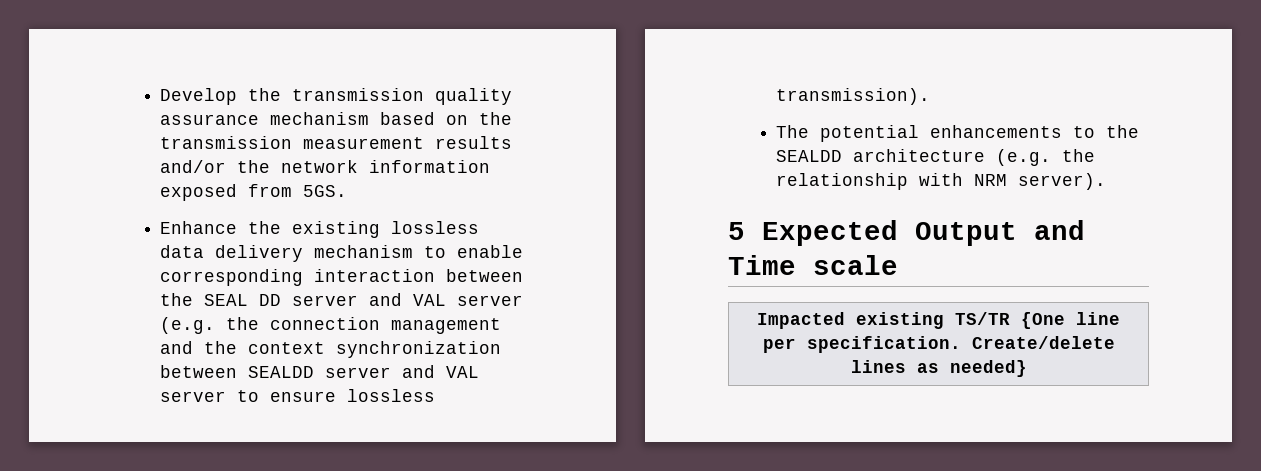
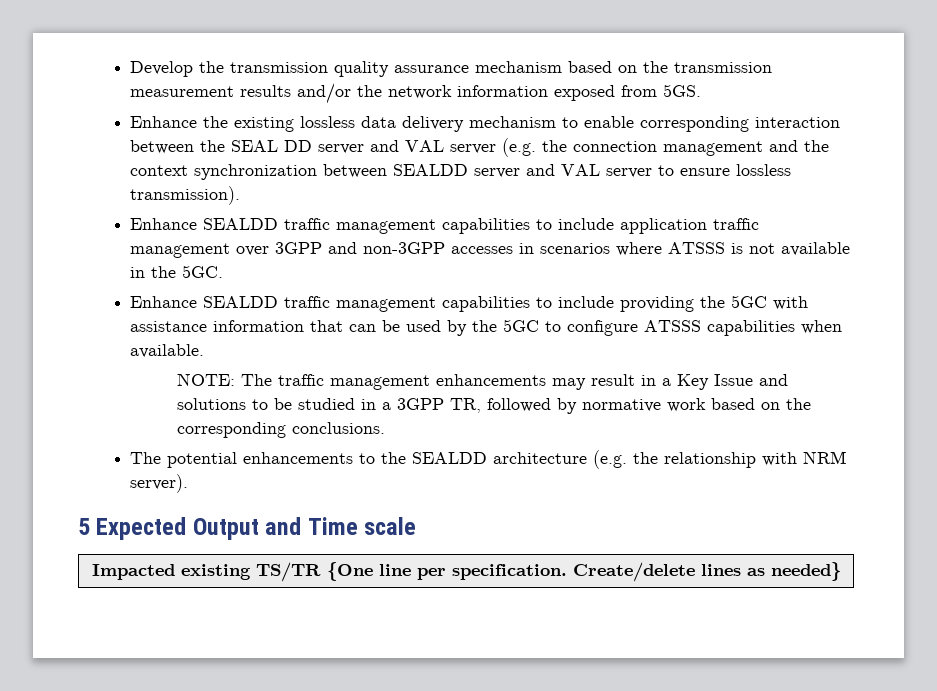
+ Enhance SEALDD traffic management capabilities to include application traffic management over 3GPP and non-3GPP accesses in scenarios where ATSSS is not available in the 5GC.
+ Enhance SEALDD traffic management capabilities to include providing the 5GC with assistance information that can be used by the 5GC to configure ATSSS capabilities when available.
+ NOTE: The traffic management enhancements may result in a Key Issue and solutions to be studied in a 3GPP TR, followed by normative work based on the corresponding conclusions.

